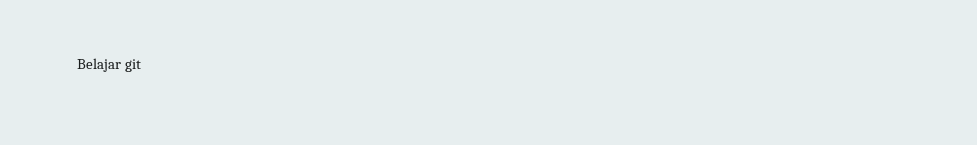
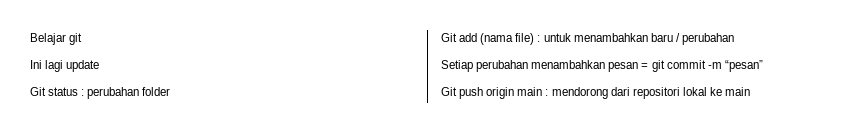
+ Ini lagi update
+ Git status : perubahan folder
+ Git add (nama file) : untuk menambahkan baru / perubahan
+ Setiap perubahan menambahkan pesan = git commit -m “pesan”
+ Git push origin main : mendorong dari repositori lokal ke main

